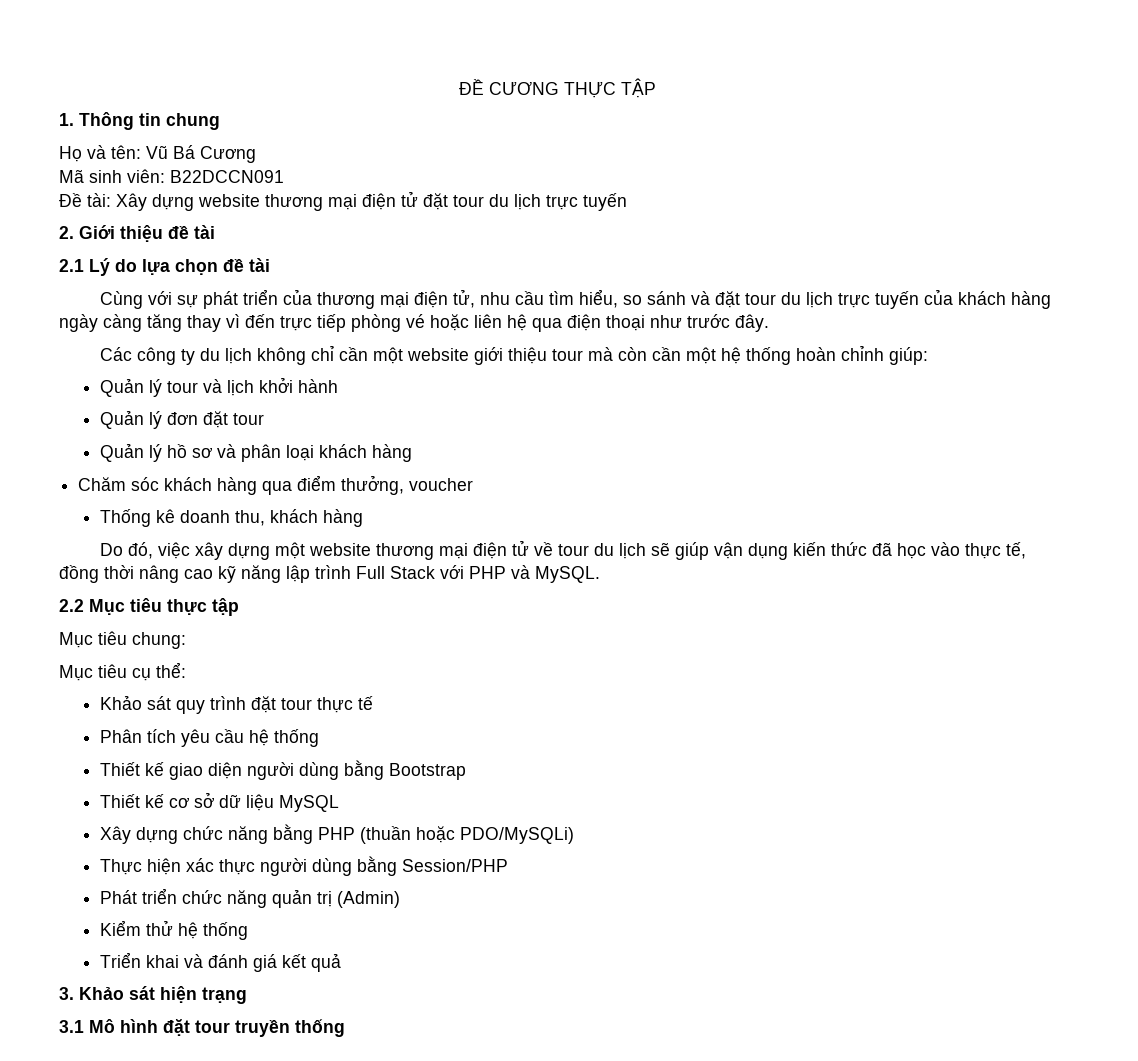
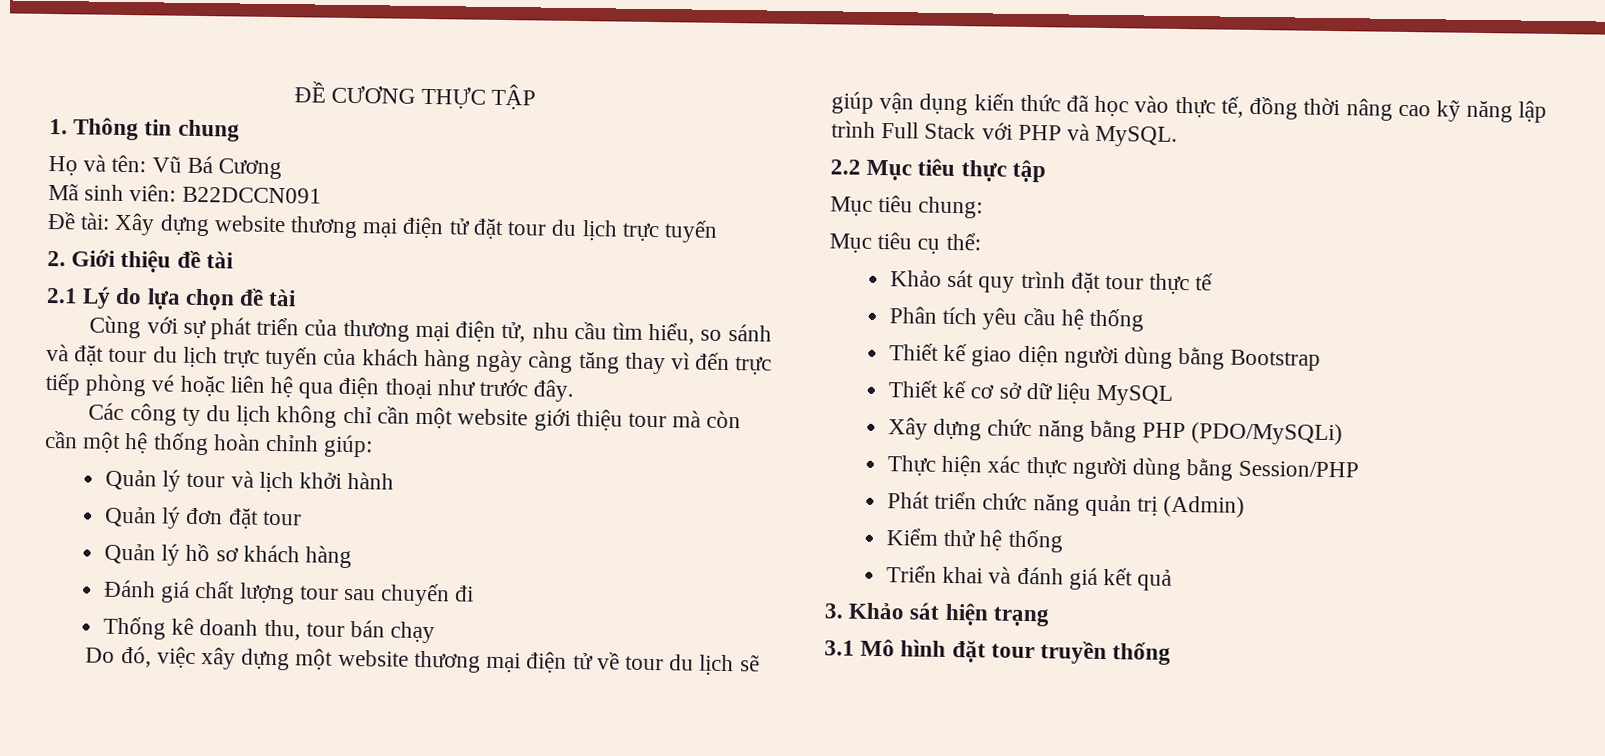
- Quản lý hồ sơ và phân loại khách hàng
- Chăm sóc khách hàng qua điểm thưởng, voucher
+ Quản lý hồ sơ khách hàng
+ Đánh giá chất lượng tour sau chuyến đi
- Thống kê doanh thu, khách hàng
+ Thống kê doanh thu, tour bán chạy
- Xây dựng chức năng bằng PHP (thuần hoặc PDO/MySQLi)
+ Xây dựng chức năng bằng PHP (PDO/MySQLi)

